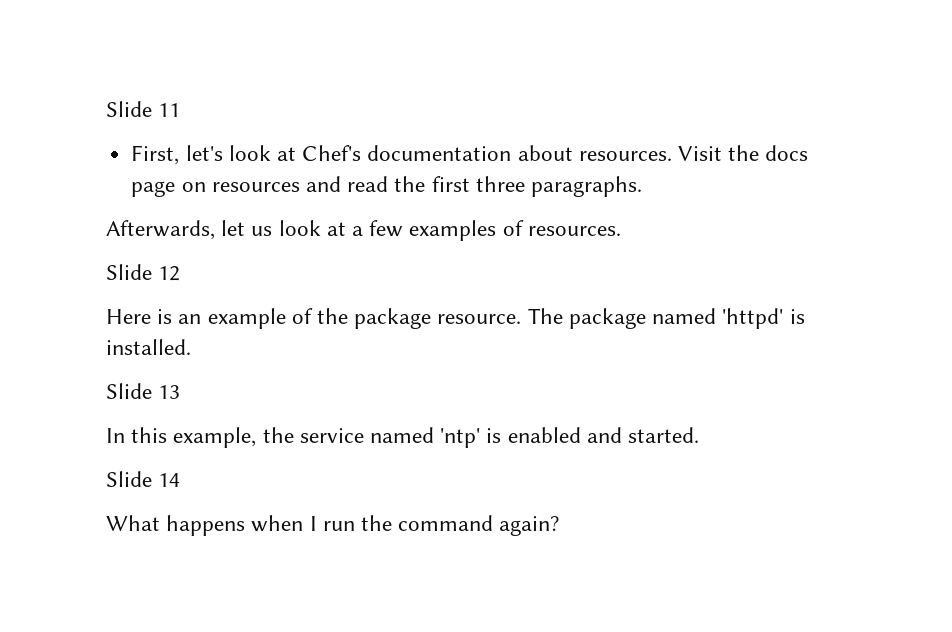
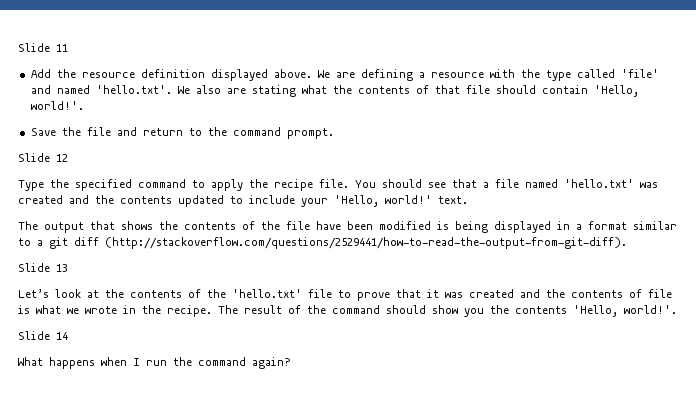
- First, let's look at Chef's documentation about resources. Visit the docs page on resources and read the first three paragraphs.
- Afterwards, let us look at a few examples of resources.
+ Add the resource definition displayed above. We are defining a resource with the type called 'file' and named 'hello.txt'. We also are stating what the contents of that file should contain 'Hello, world!'.
+ Save the file and return to the command prompt.
  Slide 12
- Here is an example of the package resource. The package named 'httpd' is installed.
+ Type the specified command to apply the recipe file. You should see that a file named 'hello.txt' was created and the contents updated to include your 'Hello, world!' text.
+ The output that shows the contents of the file have been modified is being displayed in a format similar to a git diff (http://stackoverflow.com/questions/2529441/how-to-read-the-output-from-git-diff).
  Slide 13
- In this example, the service named 'ntp' is enabled and started.
+ Let’s look at the contents of the 'hello.txt' file to prove that it was created and the contents of file is what we wrote in the recipe. The result of the command should show you the contents 'Hello, world!'.

